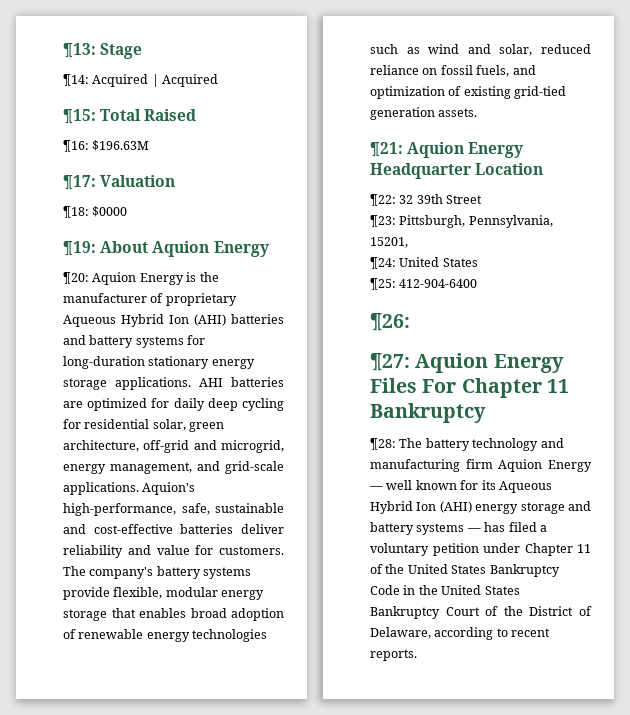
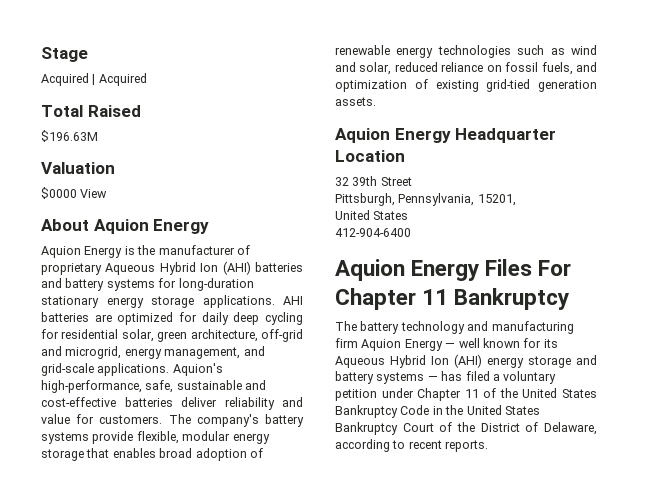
- ¶13: Stage
+ Stage
- ¶14: Acquired | Acquired
+ Acquired | Acquired
- ¶15: Total Raised
+ Total Raised
- ¶16: $196.63M
+ $196.63M
- ¶17: Valuation
+ Valuation
- ¶18: $0000
- ¶19: About Aquion Energy
+ $0000 View
+ About Aquion Energy
- ¶20: Aquion Energy is the manufacturer of proprietary Aqueous Hybrid Ion (AHI) batteries and battery systems for long-duration stationary energy storage applications.
+ Aquion Energy is the manufacturer of proprietary Aqueous Hybrid Ion (AHI) batteries and battery systems for long-duration stationary energy storage applications.
- ¶21: Aquion Energy Headquarter Location
+ Aquion Energy Headquarter Location
- ¶22: 32 39th Street
+ 32 39th Street
- ¶23: Pittsburgh, Pennsylvania, 15201,
- ¶24: United States
+ Pittsburgh, Pennsylvania, 15201,
+ United States
- ¶25: 412-904-6400
+ 412-904-6400
- ¶26:
- ¶27: Aquion Energy Files For Chapter 11 Bankruptcy
+ Aquion Energy Files For Chapter 11 Bankruptcy
- ¶28: The battery technology and manufacturing firm Aquion Energy — well known for its Aqueous Hybrid Ion (AHI) energy storage and battery systems — has filed a voluntary petition under Chapter 11 of the United States Bankruptcy Code in the United States Bankruptcy Court of the District of Delaware, according to recent reports.
+ The battery technology and manufacturing firm Aquion Energy — well known for its Aqueous Hybrid Ion (AHI) energy storage and battery systems — has filed a voluntary petition under Chapter 11 of the United States Bankruptcy Code in the United States Bankruptcy Court of the District of Delaware, according to recent reports.

